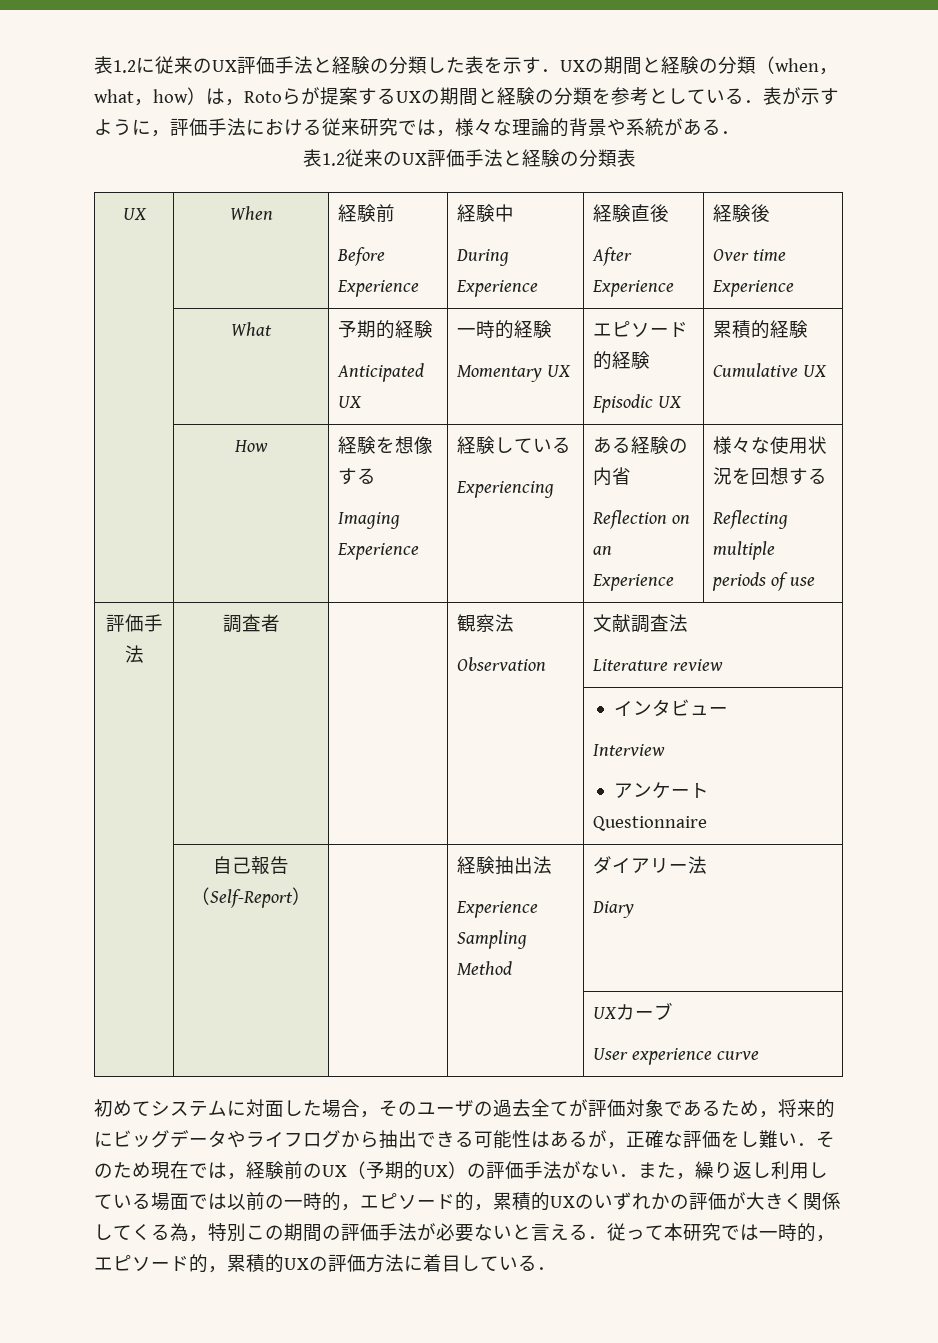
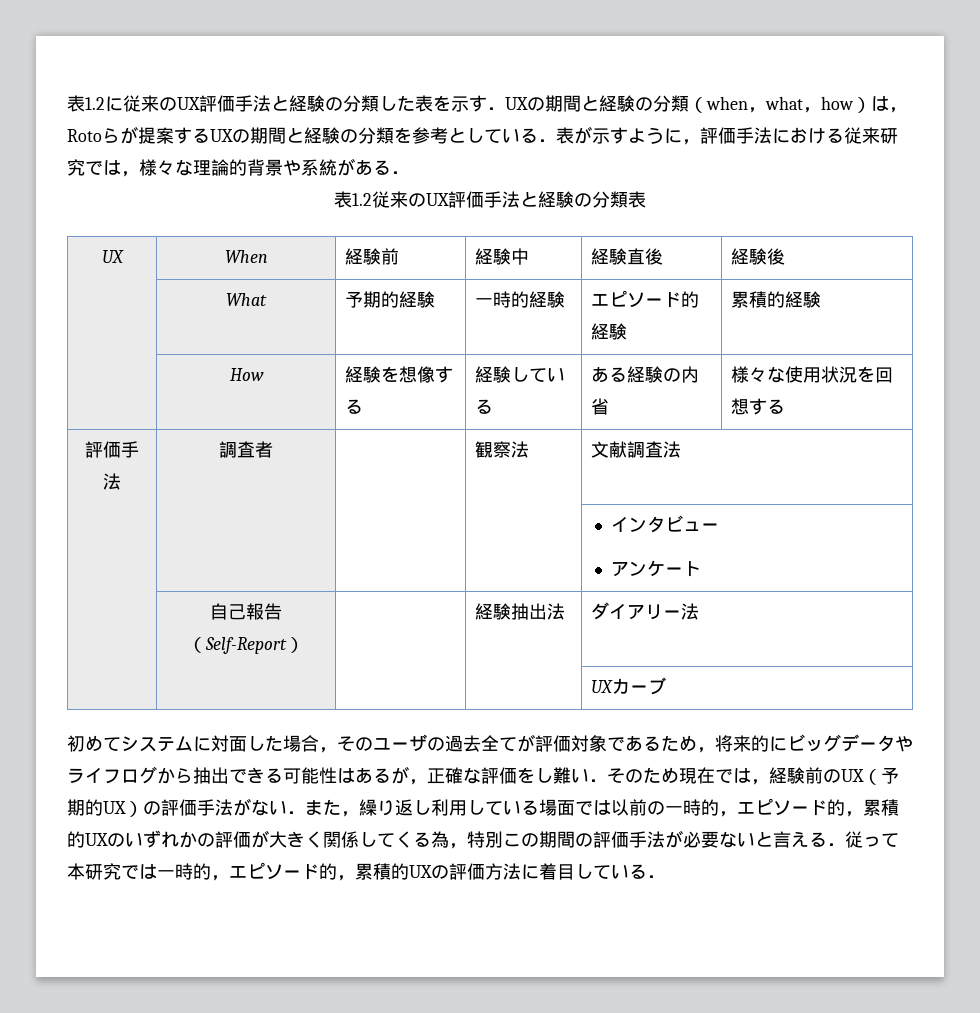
- UX | When | 経験前
- Before Experience | 経験中
- During Experience | 経験直後
- After Experience | 経験後
- Over time Experience
+ UX | When | 経験前 | 経験中 | 経験直後 | 経験後
- | What | 予期的経験
- Anticipated UX | 一時的経験
- Momentary UX | エピソード的経験
- Episodic UX | 累積的経験
- Cumulative UX
+ | What | 予期的経験 | 一時的経験 | エピソード的経験 | 累積的経験
- | How | 経験を想像する
- Imaging Experience | 経験している
- Experiencing | ある経験の内省
- Reflection on an Experience | 様々な使用状況を回想する
- Reflecting multiple periods of use
+ | How | 経験を想像する | 経験している | ある経験の内省 | 様々な使用状況を回想する
- 評価手法 | 調査者 | | 観察法
- Observation | 文献調査法
- Literature review
+ 評価手法 | 調査者 | | 観察法 | 文献調査法
  | | | | インタビュー
- Interview
  アンケート
- Questionnaire
- | 自己報告（Self-Report） | | 経験抽出法
- Experience Sampling Method | ダイアリー法
- Diary
+ | 自己報告（Self-Report） | | 経験抽出法 | ダイアリー法
  | | | | UXカーブ
- User experience curve

